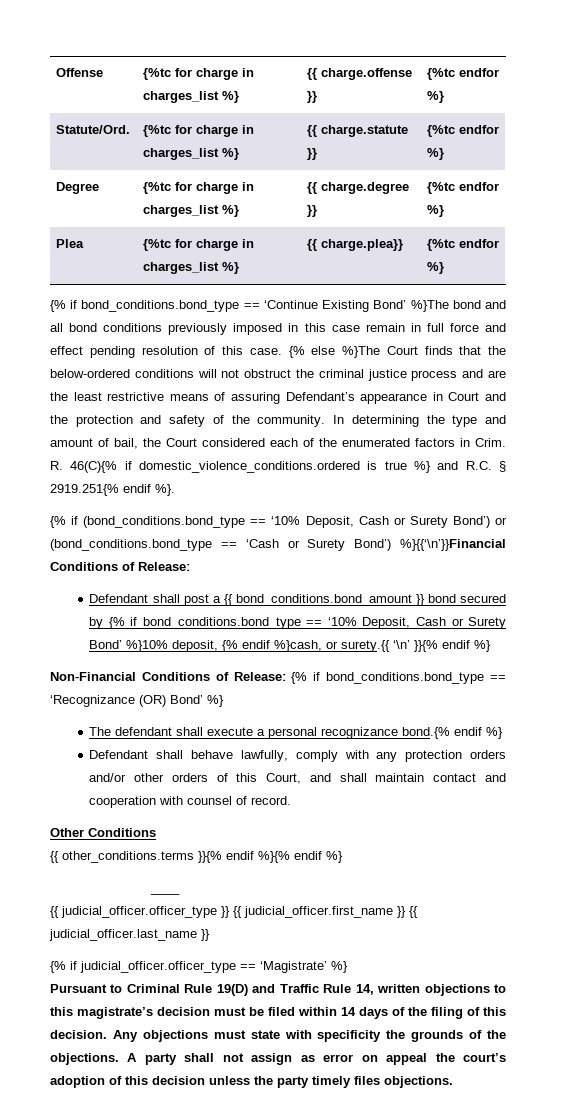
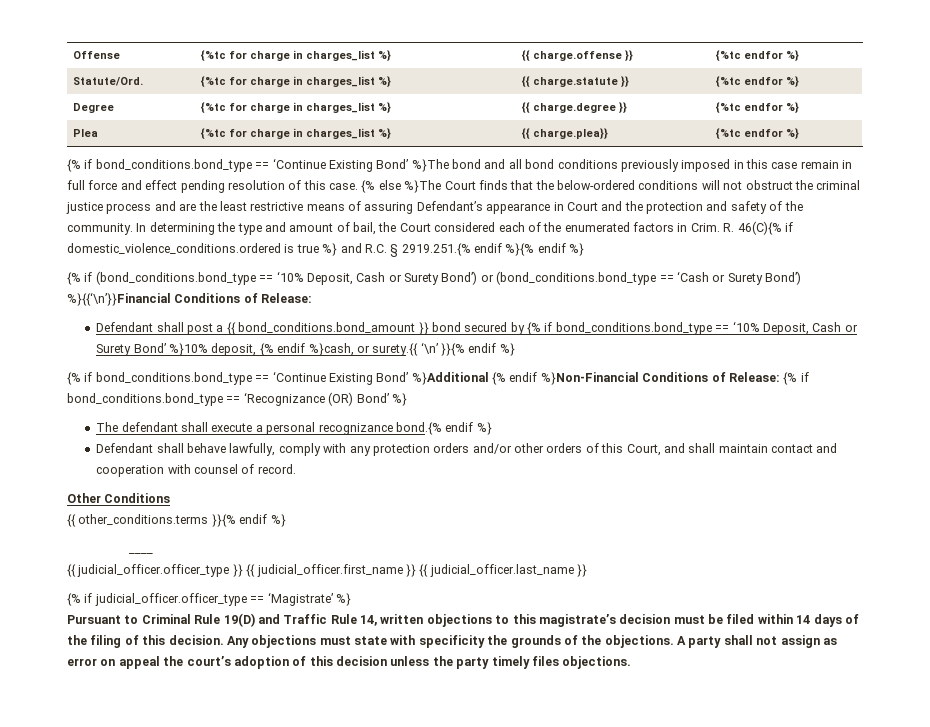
- R. 46(C){% if domestic_violence_conditions.ordered is true %} and R.C. § 2919.251{% endif %}.
+ R. 46(C){% if domestic_violence_conditions.ordered is true %} and R.C. § 2919.251.{% endif %}{% endif %}
- Non-Financial Conditions of Release: {% if bond_conditions.bond_type == ‘Recognizance (OR) Bond’ %}
+ {% if bond_conditions.bond_type == ‘Continue Existing Bond’ %}Additional {% endif %}Non-Financial Conditions of Release: {% if bond_conditions.bond_type == ‘Recognizance (OR) Bond’ %}
- {{ other_conditions.terms }}{% endif %}{% endif %}
+ {{ other_conditions.terms }}{% endif %}

